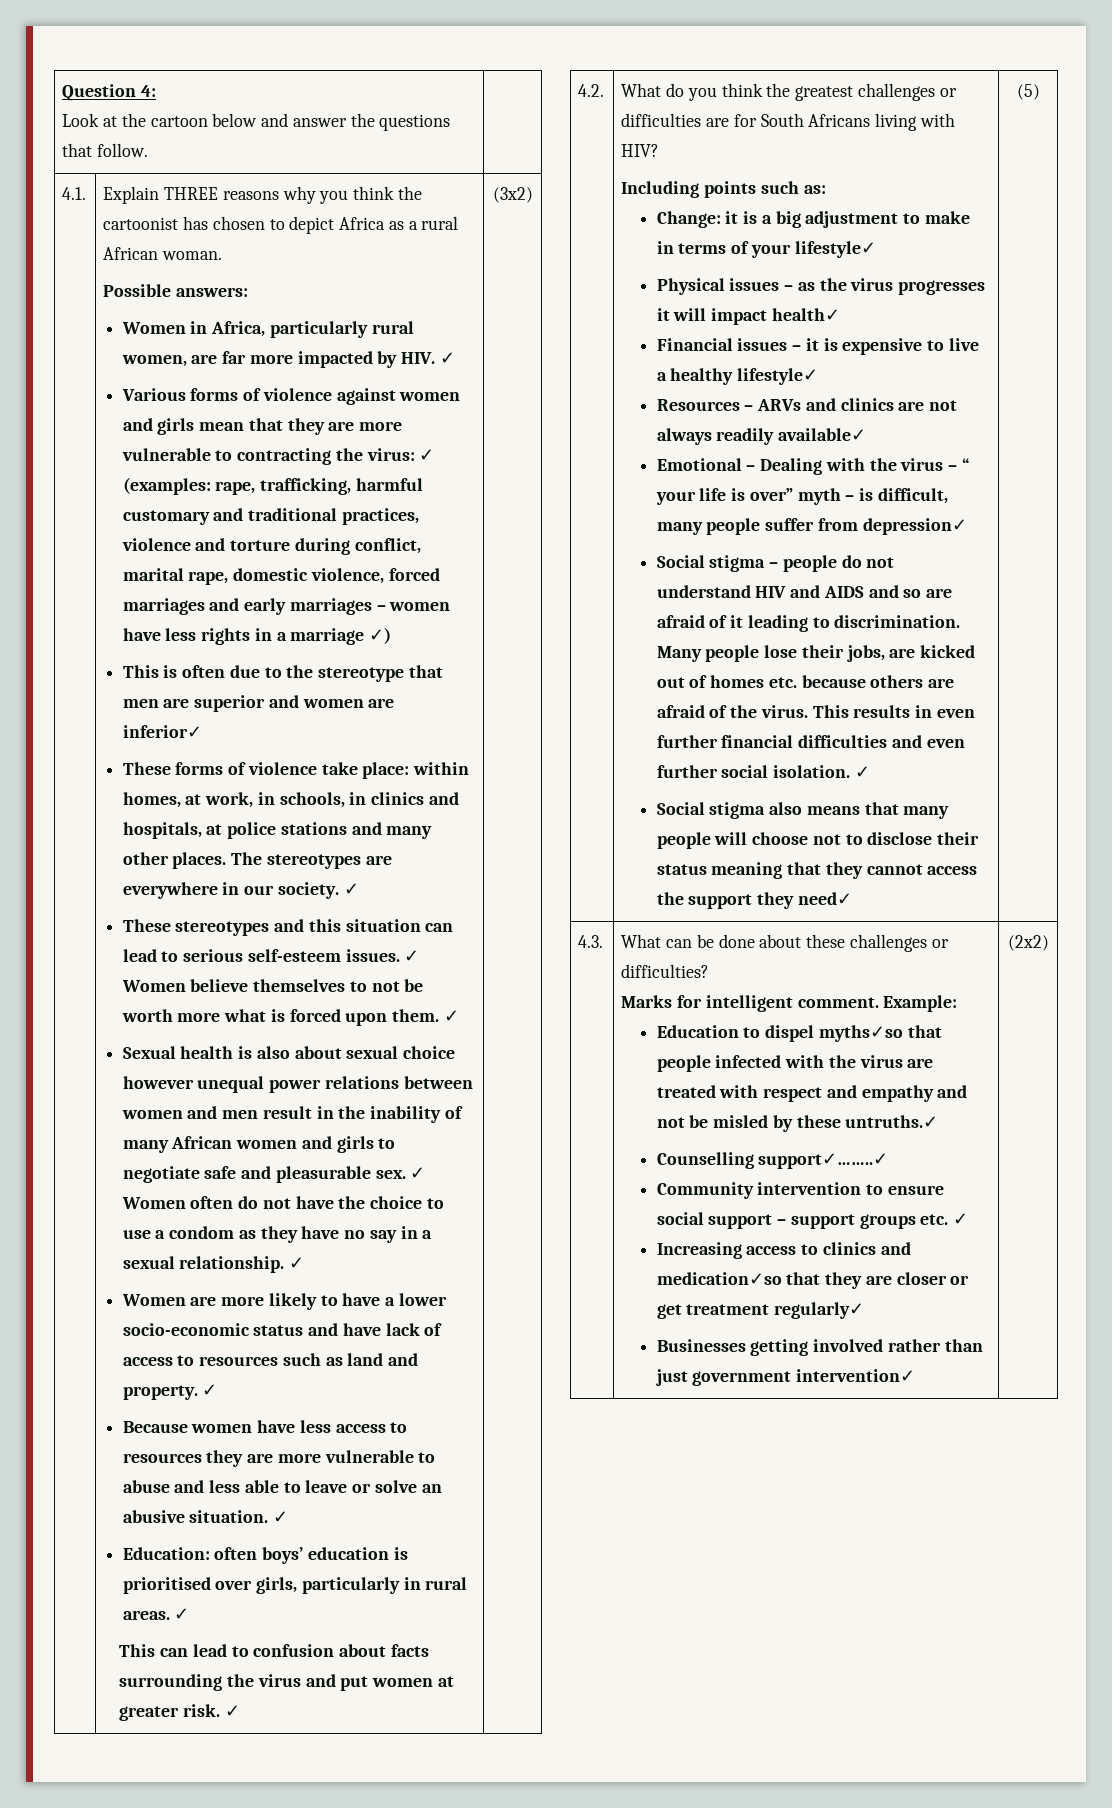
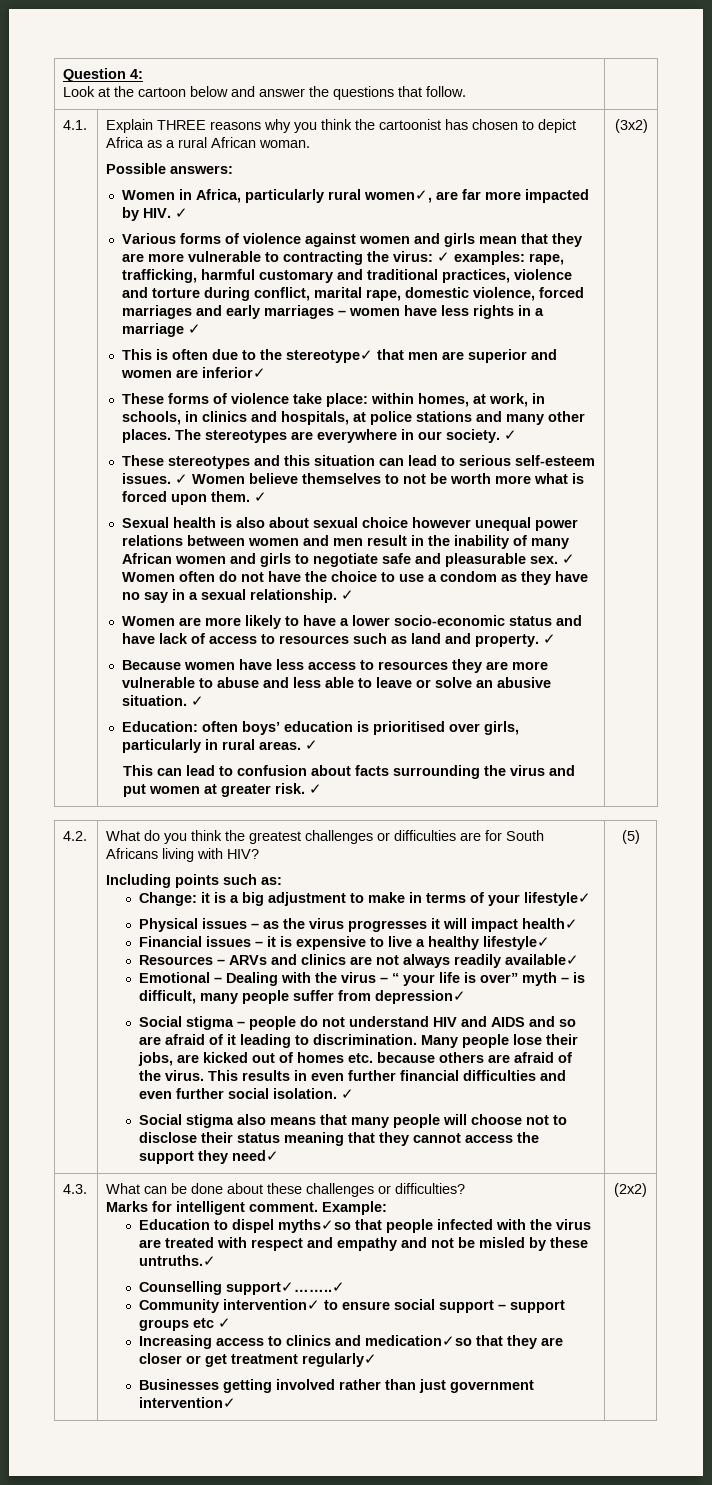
- Women in Africa, particularly rural women, are far more impacted by HIV. ✓
+ Women in Africa, particularly rural women✓, are far more impacted by HIV. ✓
- Various forms of violence against women and girls mean that they are more vulnerable to contracting the virus: ✓ (examples: rape, trafficking, harmful customary and traditional practices, violence and torture during conflict, marital rape, domestic violence, forced marriages and early marriages – women have less rights in a marriage ✓)
+ Various forms of violence against women and girls mean that they are more vulnerable to contracting the virus: ✓ examples: rape, trafficking, harmful customary and traditional practices, violence and torture during conflict, marital rape, domestic violence, forced marriages and early marriages – women have less rights in a marriage ✓
- This is often due to the stereotype that men are superior and women are inferior✓
+ This is often due to the stereotype✓ that men are superior and women are inferior✓
- Community intervention to ensure social support – support groups etc. ✓
+ Community intervention✓ to ensure social support – support groups etc ✓

